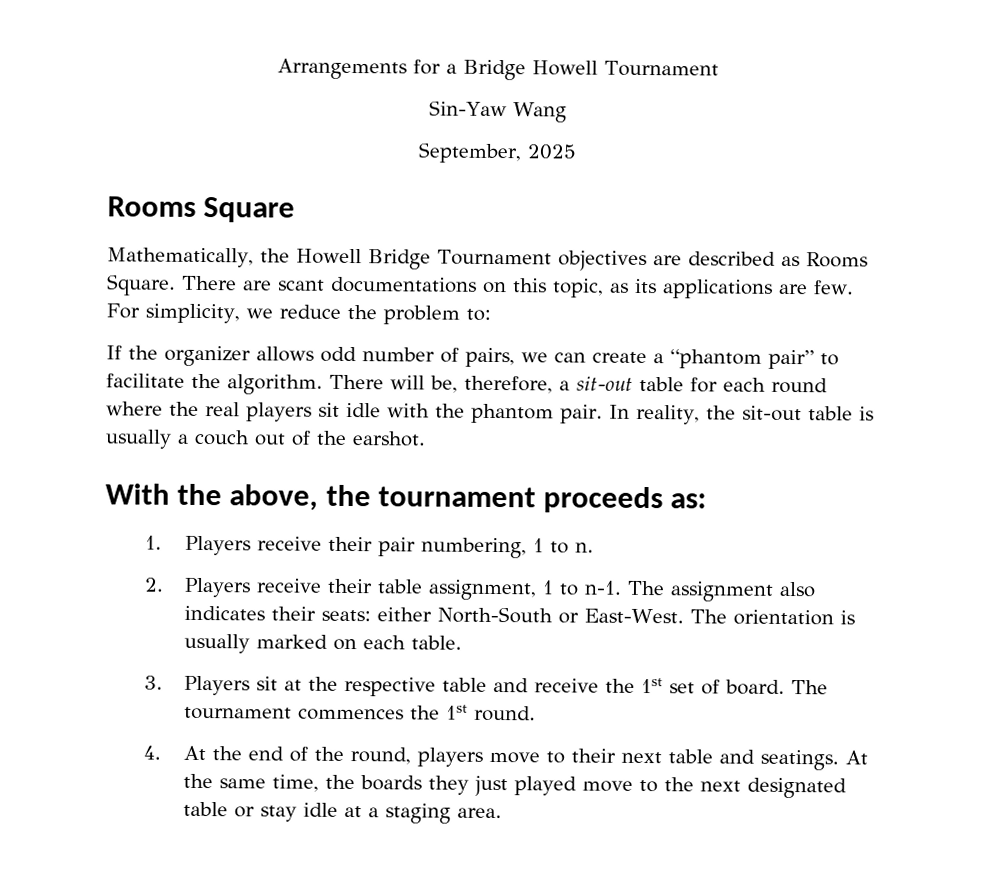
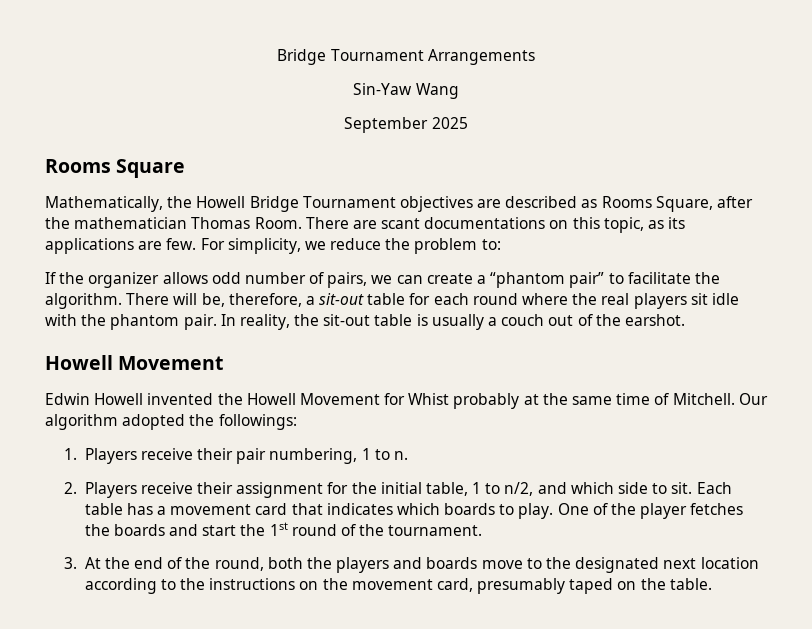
- Arrangements for a Bridge Howell Tournament
+ Bridge Tournament Arrangements
- September, 2025
+ September 2025
- Mathematically, the Howell Bridge Tournament objectives are described as Rooms Square.
+ Mathematically, the Howell Bridge Tournament objectives are described as Rooms Square, after the mathematician Thomas Room.
  In reality, the sit-out table is usually a couch out of the earshot.
- With the above, the tournament proceeds as:
+ Howell Movement
+ Edwin Howell invented the Howell Movement for Whist probably at the same time of Mitchell. Our algorithm adopted the followings:
- 2. Players receive their table assignment, 1 to n-1. The assignment also indicates their seats: either North-South or East-West. The orientation is usually marked on each table.
- 3. Players sit at the respective table and receive the 1st set of board. The tournament commences the 1st round.
- 4. At the end of the round, players move to their next table and seatings. At the same time, the boards they just played move to the next designated table or stay idle at a staging area.
+ 2. Players receive their assignment for the initial table, 1 to n/2, and which side to sit. Each table has a movement card that indicates which boards to play. One of the player fetches the boards and start the 1st round of the tournament.
+ 3. At the end of the round, both the players and boards move to the designated next location according to the instructions on the movement card, presumably taped on the table.

